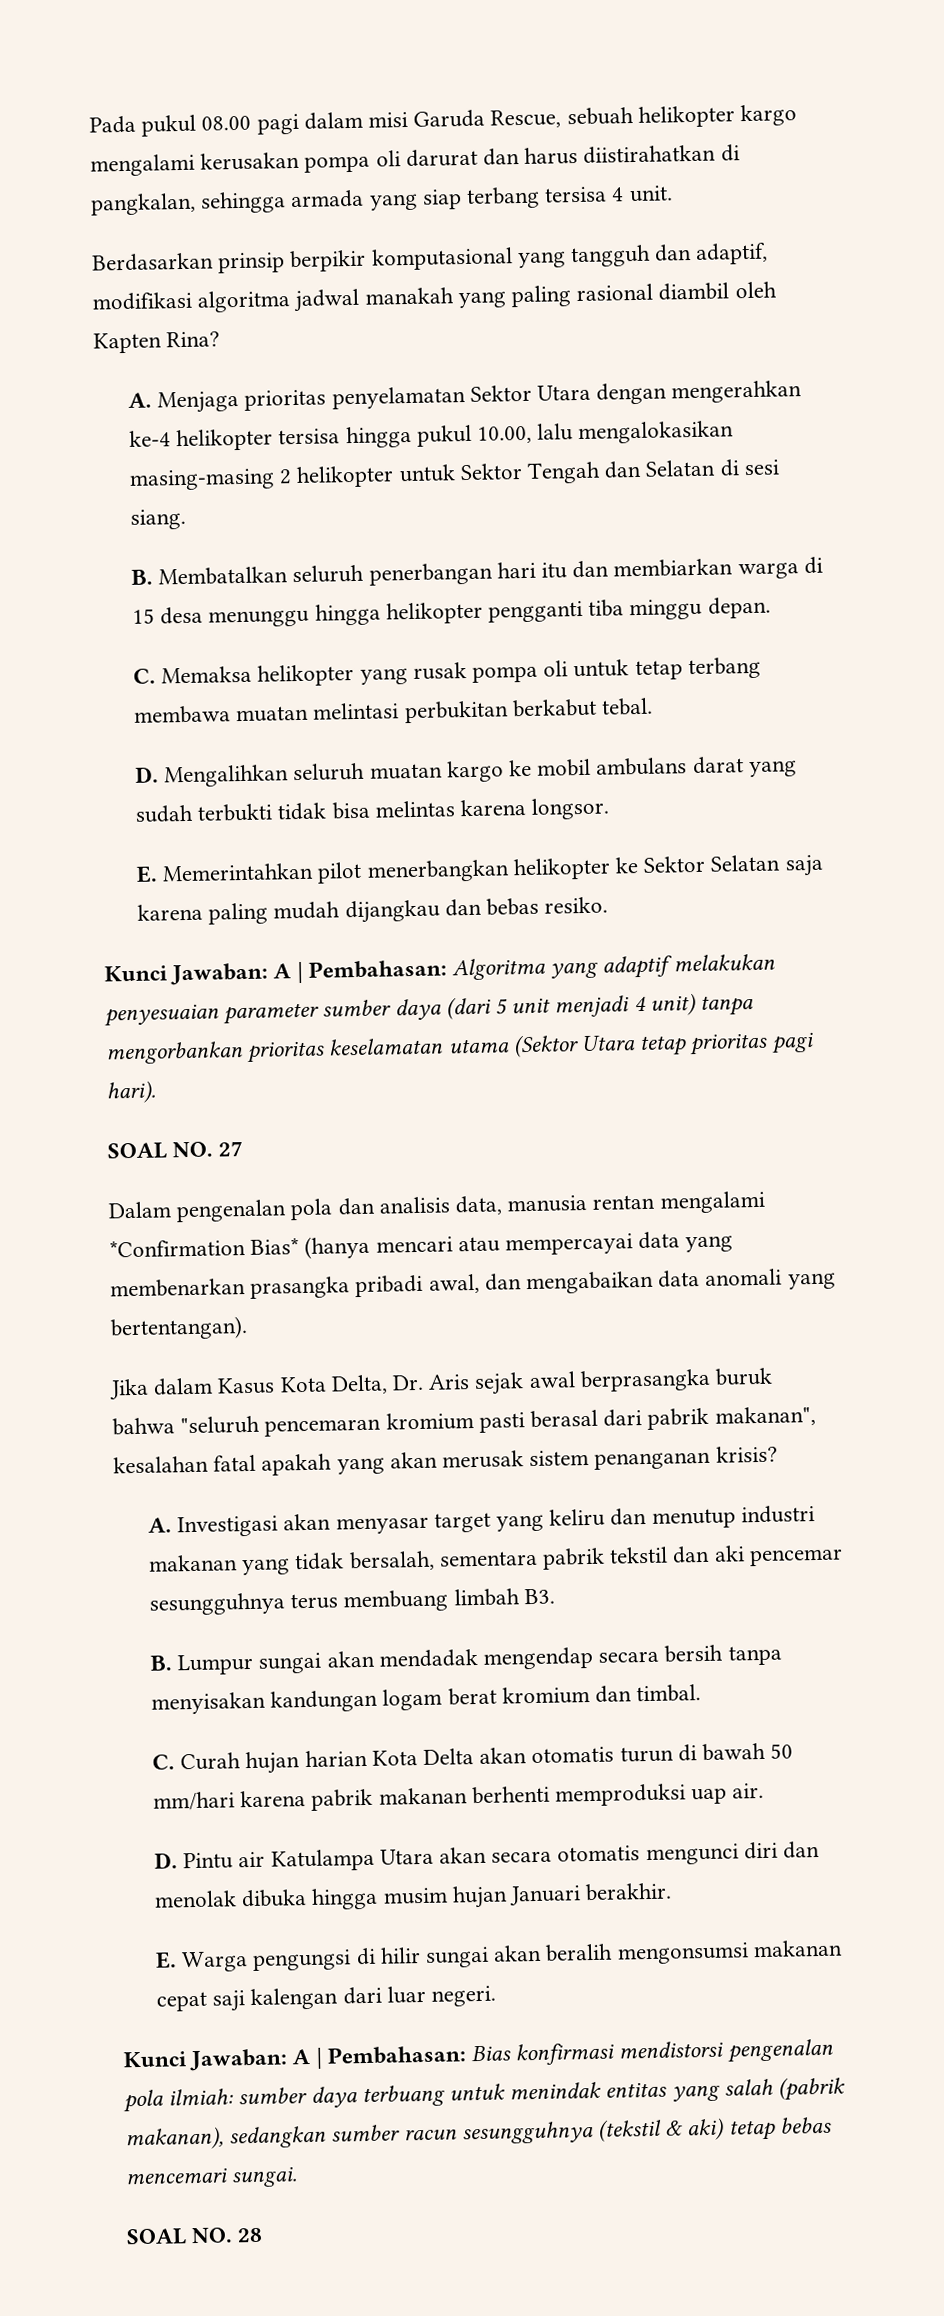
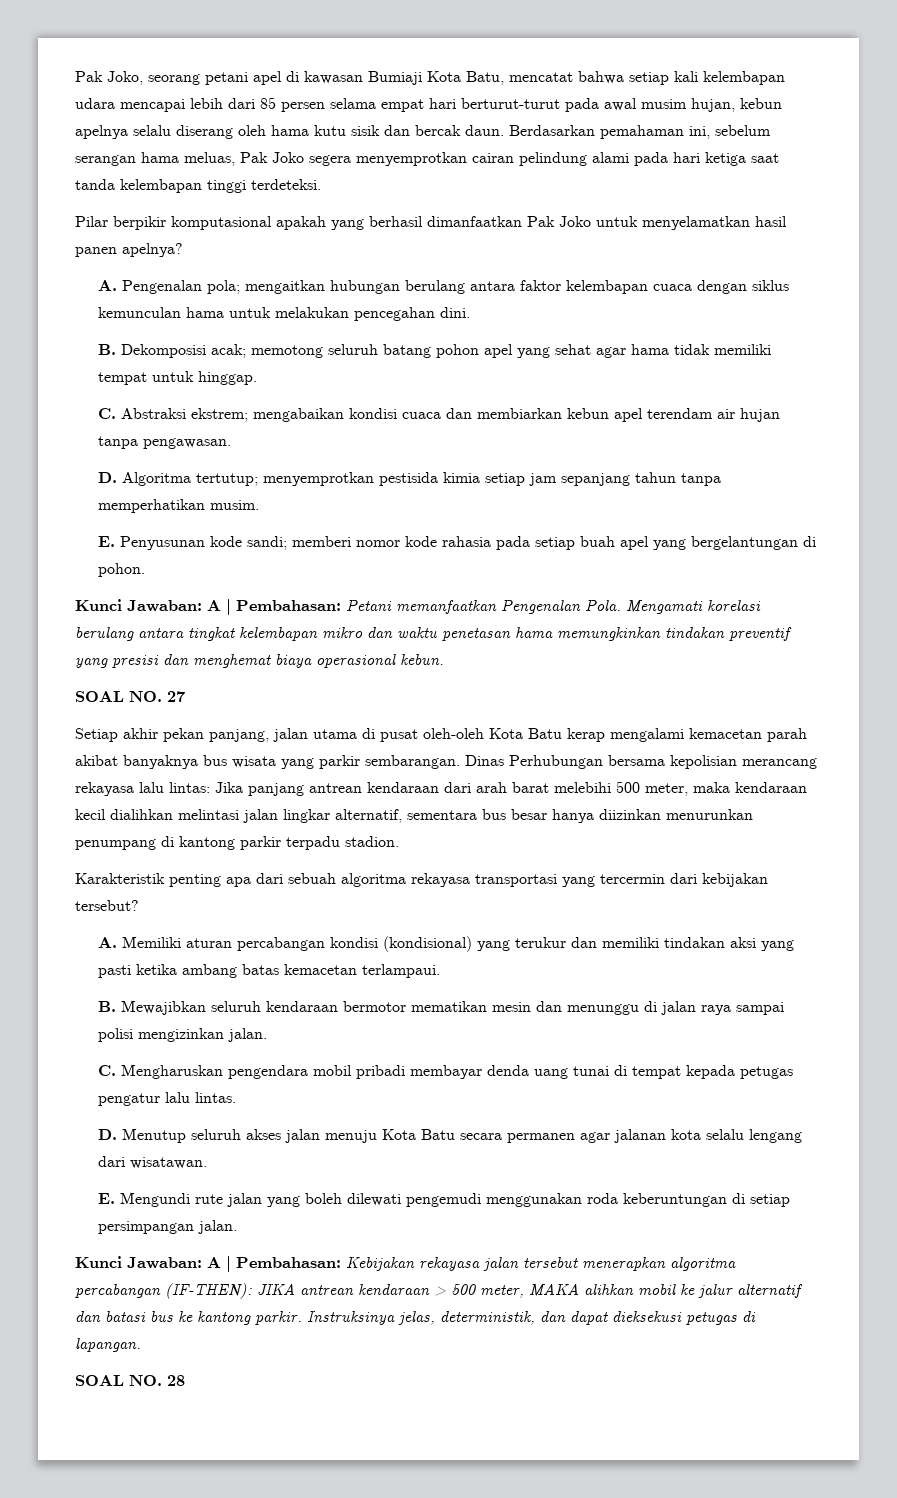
- Pada pukul 08.00 pagi dalam misi Garuda Rescue, sebuah helikopter kargo mengalami kerusakan pompa oli darurat dan harus diistirahatkan di pangkalan, sehingga armada yang siap terbang tersisa 4 unit.
- Berdasarkan prinsip berpikir komputasional yang tangguh dan adaptif, modifikasi algoritma jadwal manakah yang paling rasional diambil oleh Kapten Rina?
- A. Menjaga prioritas penyelamatan Sektor Utara dengan mengerahkan ke-4 helikopter tersisa hingga pukul 10.00, lalu mengalokasikan masing-masing 2 helikopter untuk Sektor Tengah dan Selatan di sesi siang.
- B. Membatalkan seluruh penerbangan hari itu dan membiarkan warga di 15 desa menunggu hingga helikopter pengganti tiba minggu depan.
- C. Memaksa helikopter yang rusak pompa oli untuk tetap terbang membawa muatan melintasi perbukitan berkabut tebal.
- D. Mengalihkan seluruh muatan kargo ke mobil ambulans darat yang sudah terbukti tidak bisa melintas karena longsor.
- E. Memerintahkan pilot menerbangkan helikopter ke Sektor Selatan saja karena paling mudah dijangkau dan bebas resiko.
- Kunci Jawaban: A | Pembahasan: Algoritma yang adaptif melakukan penyesuaian parameter sumber daya (dari 5 unit menjadi 4 unit) tanpa mengorbankan prioritas keselamatan utama (Sektor Utara tetap prioritas pagi hari).
+ Pak Joko, seorang petani apel di kawasan Bumiaji Kota Batu, mencatat bahwa setiap kali kelembapan udara mencapai lebih dari 85 persen selama empat hari berturut-turut pada awal musim hujan, kebun apelnya selalu diserang oleh hama kutu sisik dan bercak daun. Berdasarkan pemahaman ini, sebelum serangan hama meluas, Pak Joko segera menyemprotkan cairan pelindung alami pada hari ketiga saat tanda kelembapan tinggi terdeteksi.
+ Pilar berpikir komputasional apakah yang berhasil dimanfaatkan Pak Joko untuk menyelamatkan hasil panen apelnya?
+ A. Pengenalan pola; mengaitkan hubungan berulang antara faktor kelembapan cuaca dengan siklus kemunculan hama untuk melakukan pencegahan dini.
+ B. Dekomposisi acak; memotong seluruh batang pohon apel yang sehat agar hama tidak memiliki tempat untuk hinggap.
+ C. Abstraksi ekstrem; mengabaikan kondisi cuaca dan membiarkan kebun apel terendam air hujan tanpa pengawasan.
+ D. Algoritma tertutup; menyemprotkan pestisida kimia setiap jam sepanjang tahun tanpa memperhatikan musim.
+ E. Penyusunan kode sandi; memberi nomor kode rahasia pada setiap buah apel yang bergelantungan di pohon.
+ Kunci Jawaban: A | Pembahasan: Petani memanfaatkan Pengenalan Pola. Mengamati korelasi berulang antara tingkat kelembapan mikro dan waktu penetasan hama memungkinkan tindakan preventif yang presisi dan menghemat biaya operasional kebun.
  SOAL NO. 27
- Dalam pengenalan pola dan analisis data, manusia rentan mengalami *Confirmation Bias* (hanya mencari atau mempercayai data yang membenarkan prasangka pribadi awal, dan mengabaikan data anomali yang bertentangan).
- Jika dalam Kasus Kota Delta, Dr. Aris sejak awal berprasangka buruk bahwa "seluruh pencemaran kromium pasti berasal dari pabrik makanan", kesalahan fatal apakah yang akan merusak sistem penanganan krisis?
- A. Investigasi akan menyasar target yang keliru dan menutup industri makanan yang tidak bersalah, sementara pabrik tekstil dan aki pencemar sesungguhnya terus membuang limbah B3.
- B. Lumpur sungai akan mendadak mengendap secara bersih tanpa menyisakan kandungan logam berat kromium dan timbal.
- C. Curah hujan harian Kota Delta akan otomatis turun di bawah 50 mm/hari karena pabrik makanan berhenti memproduksi uap air.
- D. Pintu air Katulampa Utara akan secara otomatis mengunci diri dan menolak dibuka hingga musim hujan Januari berakhir.
- E. Warga pengungsi di hilir sungai akan beralih mengonsumsi makanan cepat saji kalengan dari luar negeri.
- Kunci Jawaban: A | Pembahasan: Bias konfirmasi mendistorsi pengenalan pola ilmiah: sumber daya terbuang untuk menindak entitas yang salah (pabrik makanan), sedangkan sumber racun sesungguhnya (tekstil & aki) tetap bebas mencemari sungai.
+ Setiap akhir pekan panjang, jalan utama di pusat oleh-oleh Kota Batu kerap mengalami kemacetan parah akibat banyaknya bus wisata yang parkir sembarangan. Dinas Perhubungan bersama kepolisian merancang rekayasa lalu lintas: Jika panjang antrean kendaraan dari arah barat melebihi 500 meter, maka kendaraan kecil dialihkan melintasi jalan lingkar alternatif, sementara bus besar hanya diizinkan menurunkan penumpang di kantong parkir terpadu stadion.
+ Karakteristik penting apa dari sebuah algoritma rekayasa transportasi yang tercermin dari kebijakan tersebut?
+ A. Memiliki aturan percabangan kondisi (kondisional) yang terukur dan memiliki tindakan aksi yang pasti ketika ambang batas kemacetan terlampaui.
+ B. Mewajibkan seluruh kendaraan bermotor mematikan mesin dan menunggu di jalan raya sampai polisi mengizinkan jalan.
+ C. Mengharuskan pengendara mobil pribadi membayar denda uang tunai di tempat kepada petugas pengatur lalu lintas.
+ D. Menutup seluruh akses jalan menuju Kota Batu secara permanen agar jalanan kota selalu lengang dari wisatawan.
+ E. Mengundi rute jalan yang boleh dilewati pengemudi menggunakan roda keberuntungan di setiap persimpangan jalan.
+ Kunci Jawaban: A | Pembahasan: Kebijakan rekayasa jalan tersebut menerapkan algoritma percabangan (IF-THEN): JIKA antrean kendaraan > 500 meter, MAKA alihkan mobil ke jalur alternatif dan batasi bus ke kantong parkir. Instruksinya jelas, deterministik, dan dapat dieksekusi petugas di lapangan.

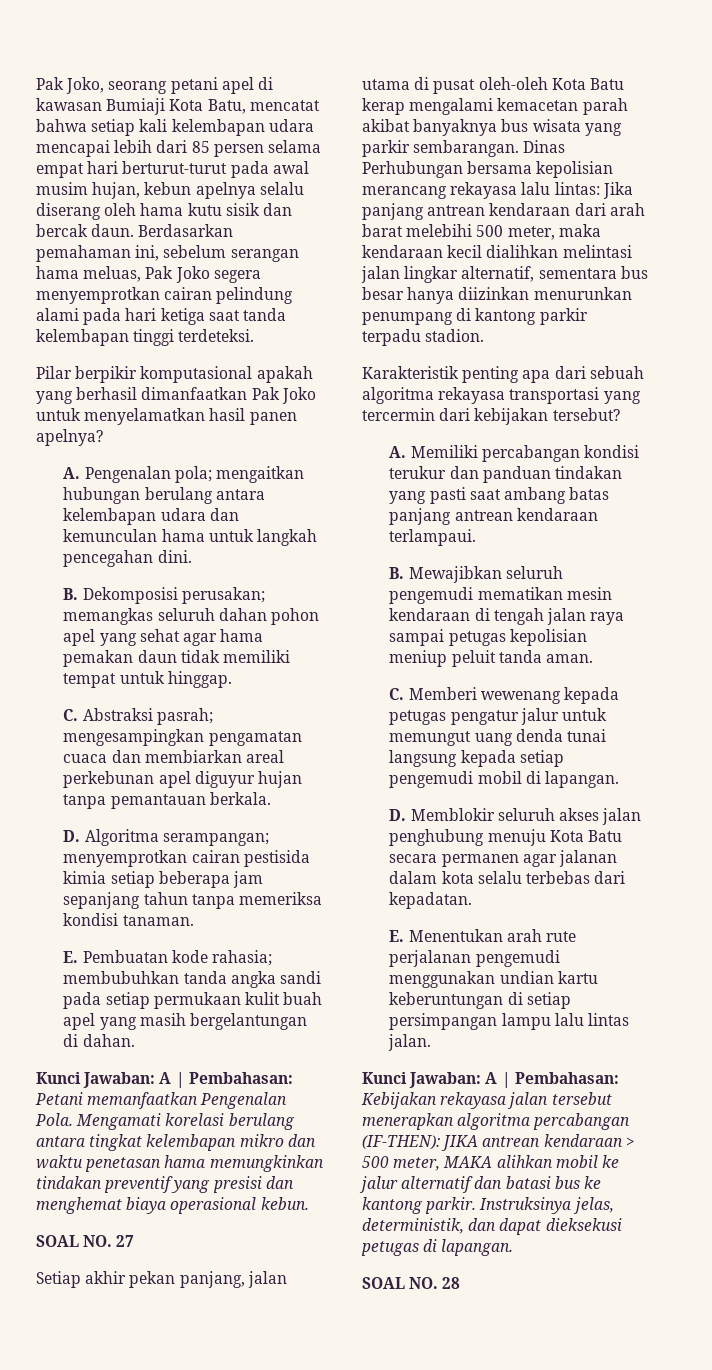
- A. Pengenalan pola; mengaitkan hubungan berulang antara faktor kelembapan cuaca dengan siklus kemunculan hama untuk melakukan pencegahan dini.
+ A. Pengenalan pola; mengaitkan hubungan berulang antara kelembapan udara dan kemunculan hama untuk langkah pencegahan dini.
- B. Dekomposisi acak; memotong seluruh batang pohon apel yang sehat agar hama tidak memiliki tempat untuk hinggap.
+ B. Dekomposisi perusakan; memangkas seluruh dahan pohon apel yang sehat agar hama pemakan daun tidak memiliki tempat untuk hinggap.
- C. Abstraksi ekstrem; mengabaikan kondisi cuaca dan membiarkan kebun apel terendam air hujan tanpa pengawasan.
+ C. Abstraksi pasrah; mengesampingkan pengamatan cuaca dan membiarkan areal perkebunan apel diguyur hujan tanpa pemantauan berkala.
- D. Algoritma tertutup; menyemprotkan pestisida kimia setiap jam sepanjang tahun tanpa memperhatikan musim.
- E. Penyusunan kode sandi; memberi nomor kode rahasia pada setiap buah apel yang bergelantungan di pohon.
+ D. Algoritma serampangan; menyemprotkan cairan pestisida kimia setiap beberapa jam sepanjang tahun tanpa memeriksa kondisi tanaman.
+ E. Pembuatan kode rahasia; membubuhkan tanda angka sandi pada setiap permukaan kulit buah apel yang masih bergelantungan di dahan.
- A. Memiliki aturan percabangan kondisi (kondisional) yang terukur dan memiliki tindakan aksi yang pasti ketika ambang batas kemacetan terlampaui.
+ A. Memiliki percabangan kondisi terukur dan panduan tindakan yang pasti saat ambang batas panjang antrean kendaraan terlampaui.
- B. Mewajibkan seluruh kendaraan bermotor mematikan mesin dan menunggu di jalan raya sampai polisi mengizinkan jalan.
- C. Mengharuskan pengendara mobil pribadi membayar denda uang tunai di tempat kepada petugas pengatur lalu lintas.
- D. Menutup seluruh akses jalan menuju Kota Batu secara permanen agar jalanan kota selalu lengang dari wisatawan.
- E. Mengundi rute jalan yang boleh dilewati pengemudi menggunakan roda keberuntungan di setiap persimpangan jalan.
+ B. Mewajibkan seluruh pengemudi mematikan mesin kendaraan di tengah jalan raya sampai petugas kepolisian meniup peluit tanda aman.
+ C. Memberi wewenang kepada petugas pengatur jalur untuk memungut uang denda tunai langsung kepada setiap pengemudi mobil di lapangan.
+ D. Memblokir seluruh akses jalan penghubung menuju Kota Batu secara permanen agar jalanan dalam kota selalu terbebas dari kepadatan.
+ E. Menentukan arah rute perjalanan pengemudi menggunakan undian kartu keberuntungan di setiap persimpangan lampu lalu lintas jalan.

